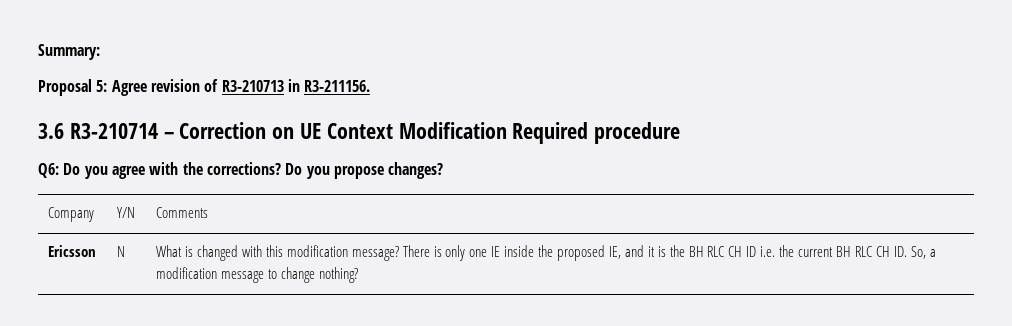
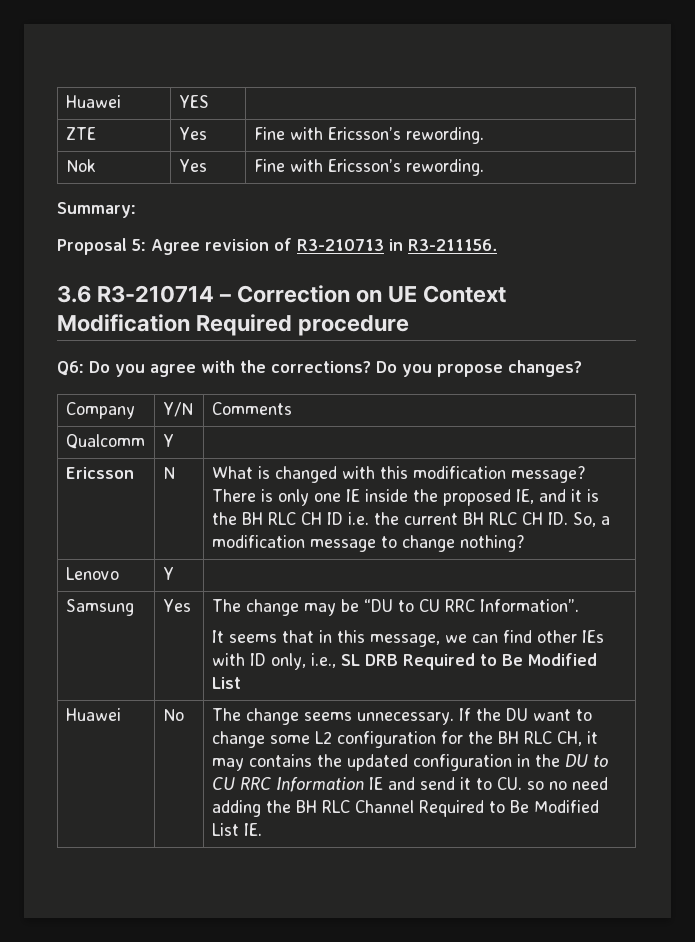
+ Huawei | YES |
+ ZTE | Yes | Fine with Ericsson’s rewording.
+ Nok | Yes | Fine with Ericsson’s rewording.
+ Qualcomm | Y |
+ Lenovo | Y |
+ Samsung | Yes | The change may be “DU to CU RRC Information”.
+ It seems that in this message, we can find other IEs with ID only, i.e., SL DRB Required to Be Modified List
+ Huawei | No | The change seems unnecessary. If the DU want to change some L2 configuration for the BH RLC CH, it may contains the updated configuration in the DU to CU RRC Information IE and send it to CU. so no need adding the BH RLC Channel Required to Be Modified List IE.

